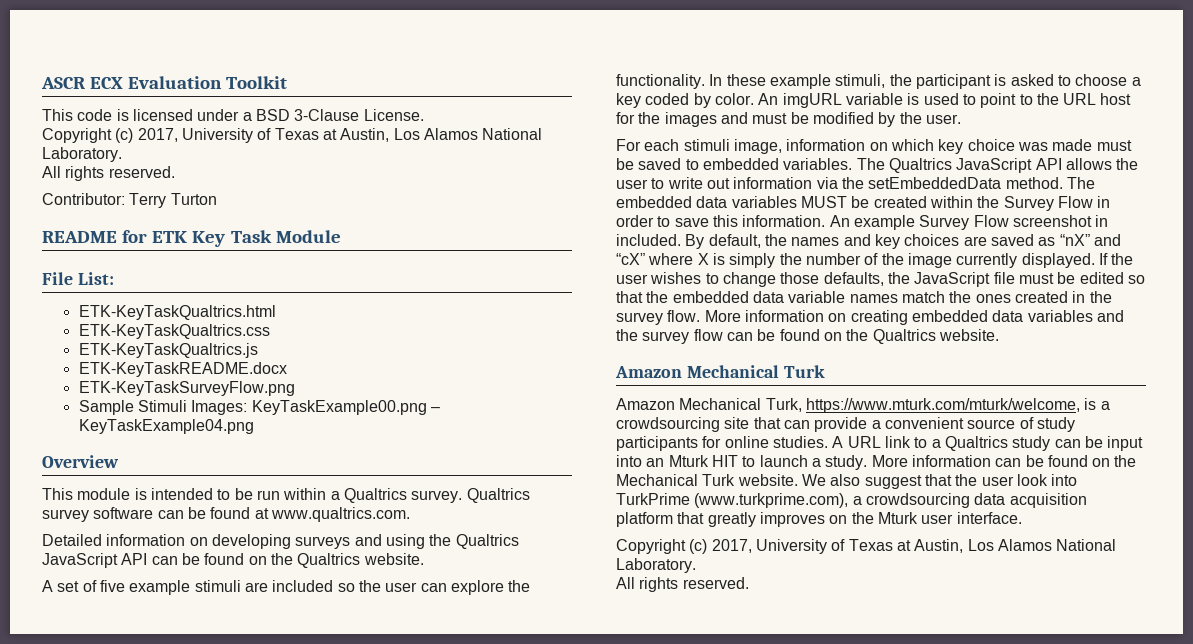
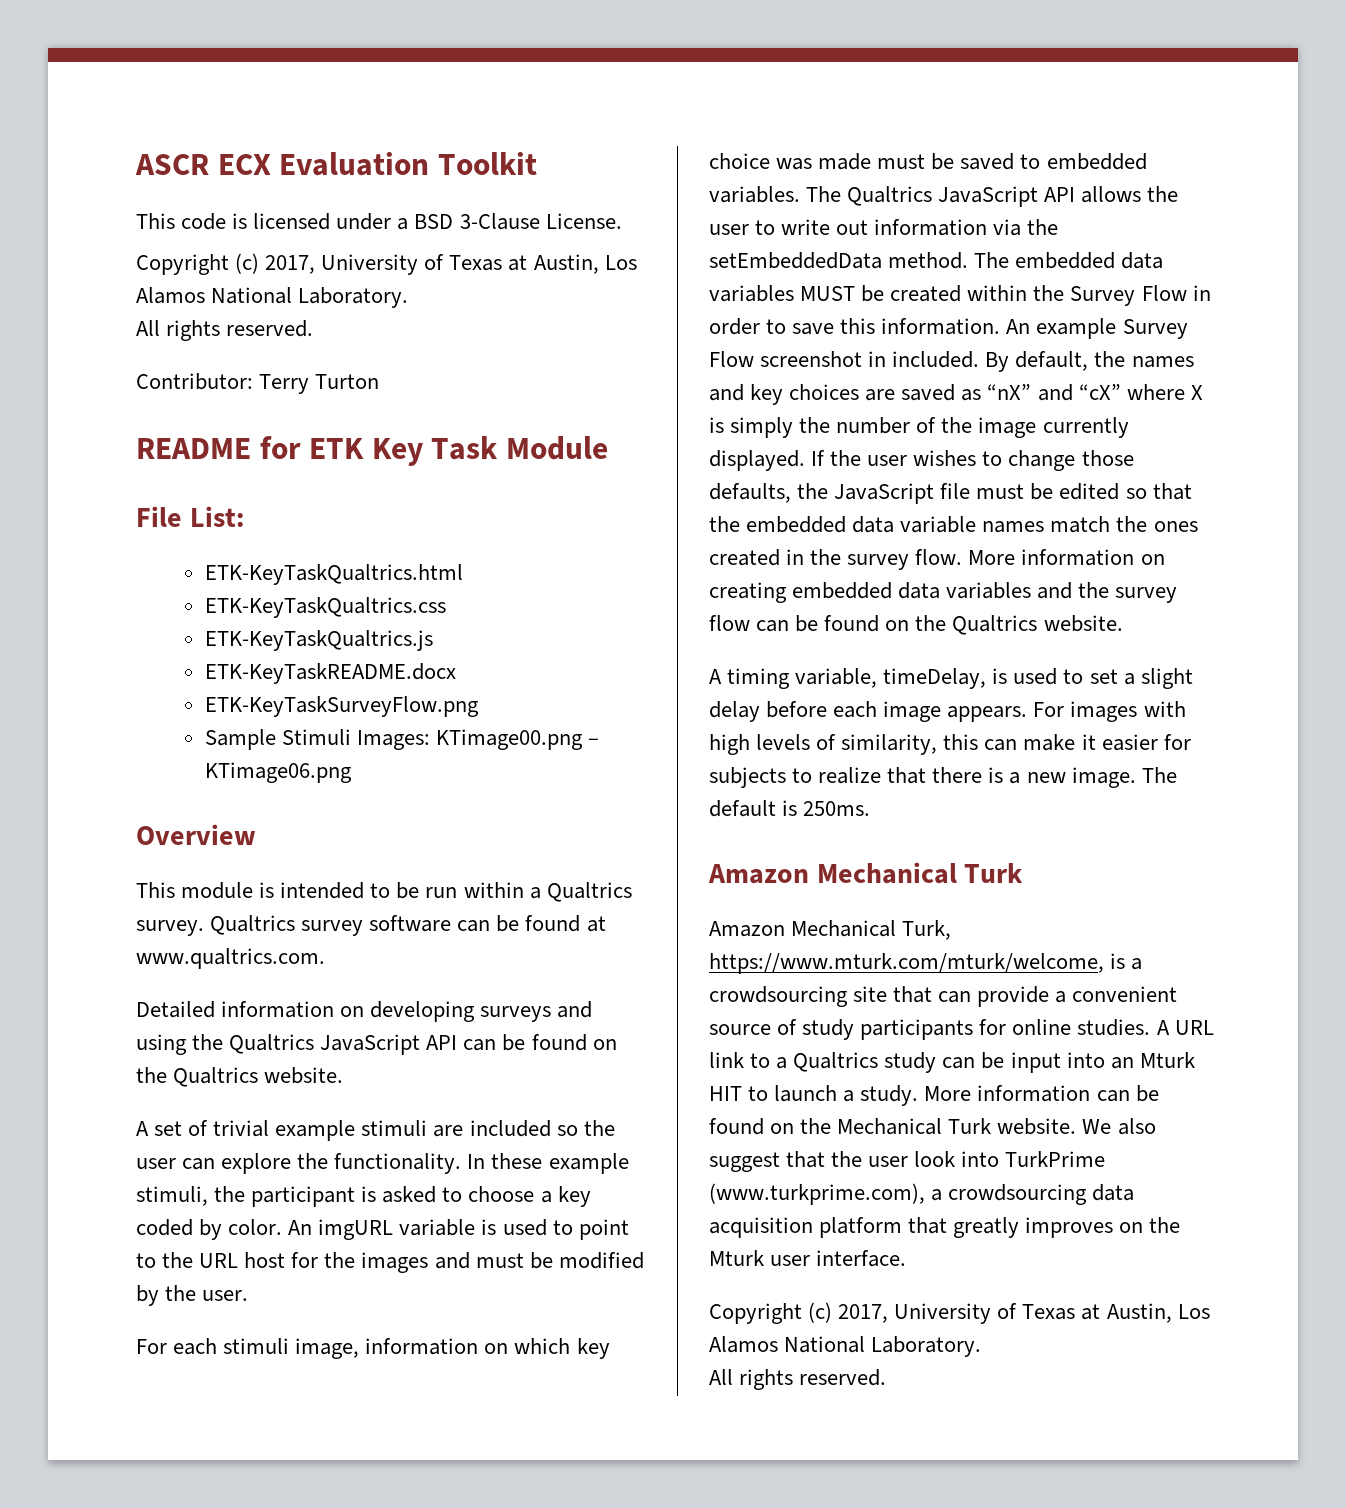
- Sample Stimuli Images: KeyTaskExample00.png – KeyTaskExample04.png
+ Sample Stimuli Images: KTimage00.png – KTimage06.png
- A set of five example stimuli are included so the user can explore the functionality.
+ A set of trivial example stimuli are included so the user can explore the functionality.
+ A timing variable, timeDelay, is used to set a slight delay before each image appears. For images with high levels of similarity, this can make it easier for subjects to realize that there is a new image. The default is 250ms.

